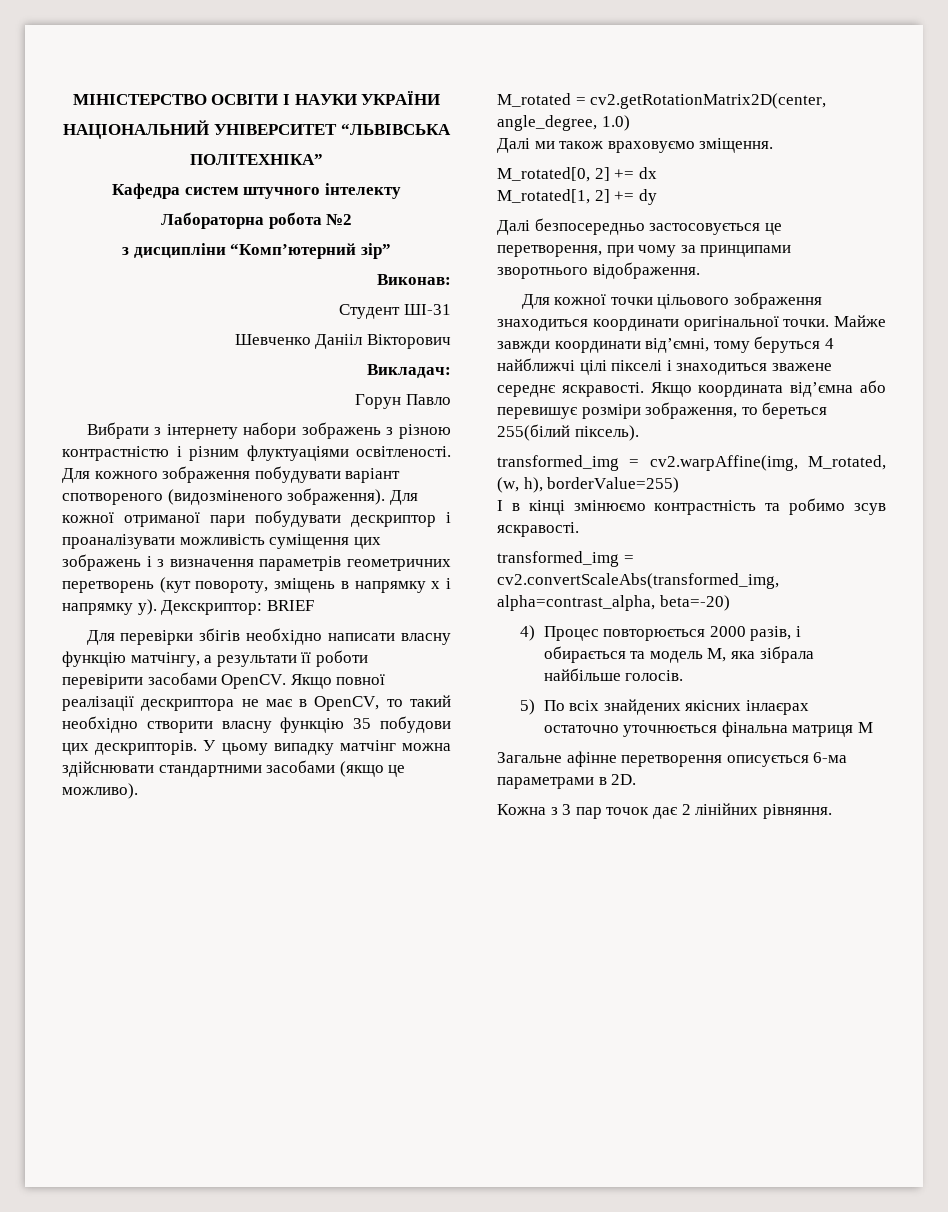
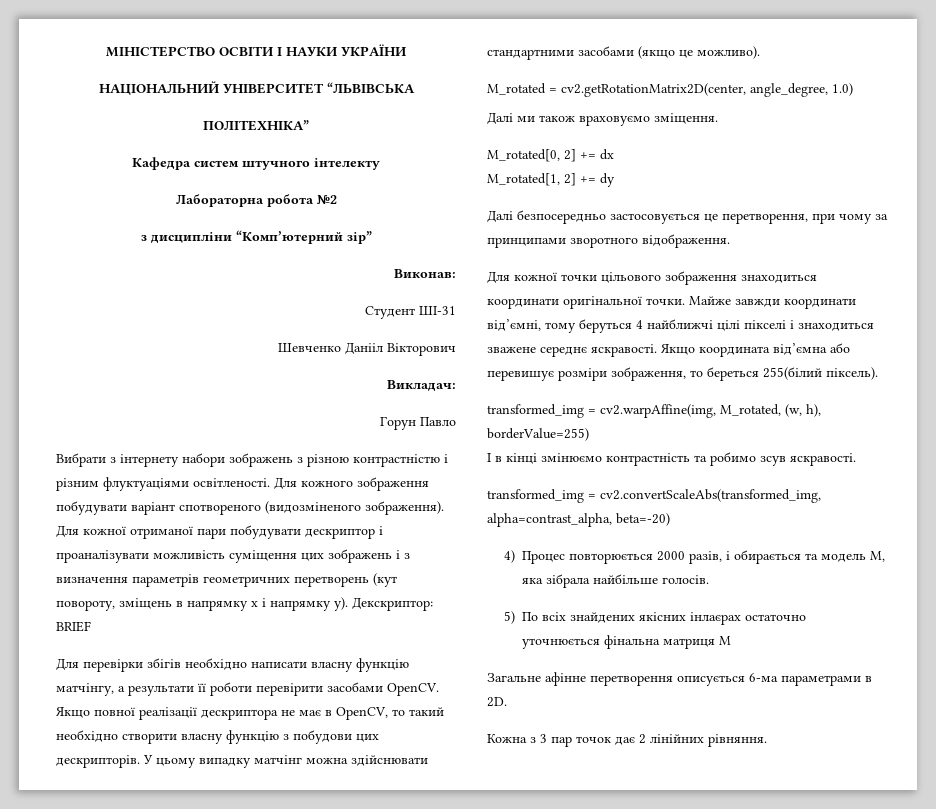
- Якщо повної реалізації дескриптора не має в OpenCV, то такий необхідно створити власну функцію 35 побудови цих дескрипторів.
+ Якщо повної реалізації дескриптора не має в OpenCV, то такий необхідно створити власну функцію з побудови цих дескрипторів.
- Далі безпосередньо застосовується це перетворення, при чому за принципами зворотнього відображення.
+ Далі безпосередньо застосовується це перетворення, при чому за принципами зворотного відображення.

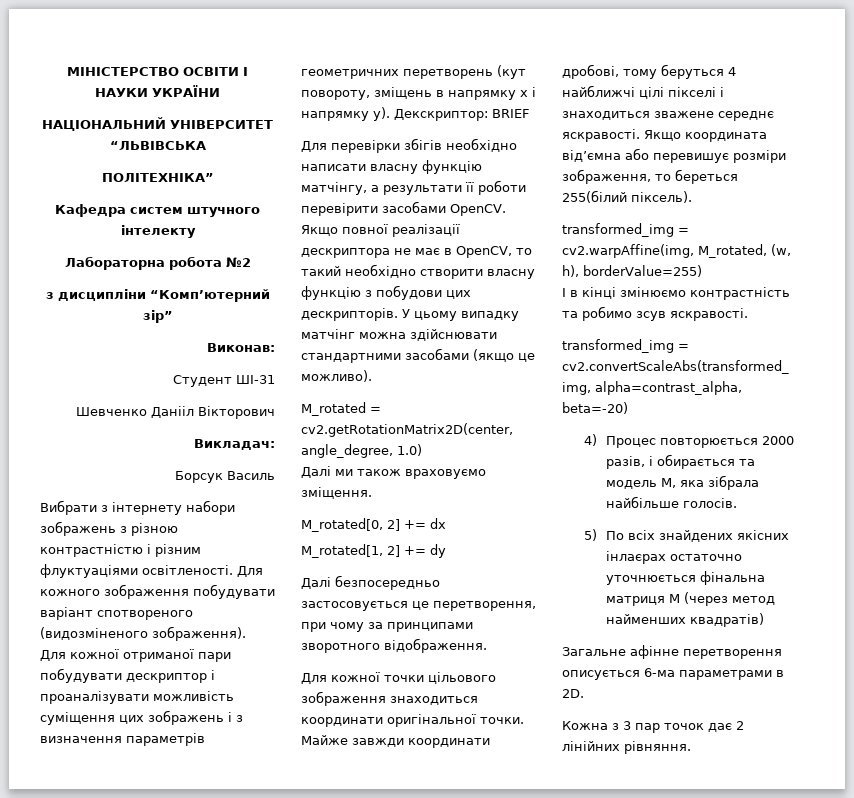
- Горун Павло
+ Борсук Василь
- Майже завжди координати від’ємні, тому беруться 4 найближчі цілі пікселі і знаходиться зважене середнє яскравості.
+ Майже завжди координати дробові, тому беруться 4 найближчі цілі пікселі і знаходиться зважене середнє яскравості.
- 5) По всіх знайдених якісних інлаєрах остаточно уточнюється фінальна матриця M
+ 5) По всіх знайдених якісних інлаєрах остаточно уточнюється фінальна матриця M (через метод найменших квадратів)

